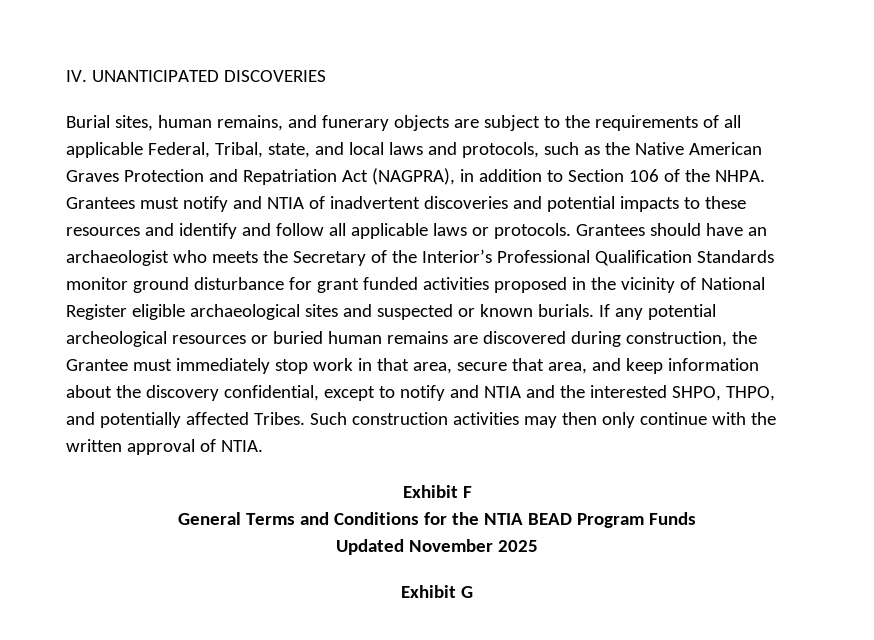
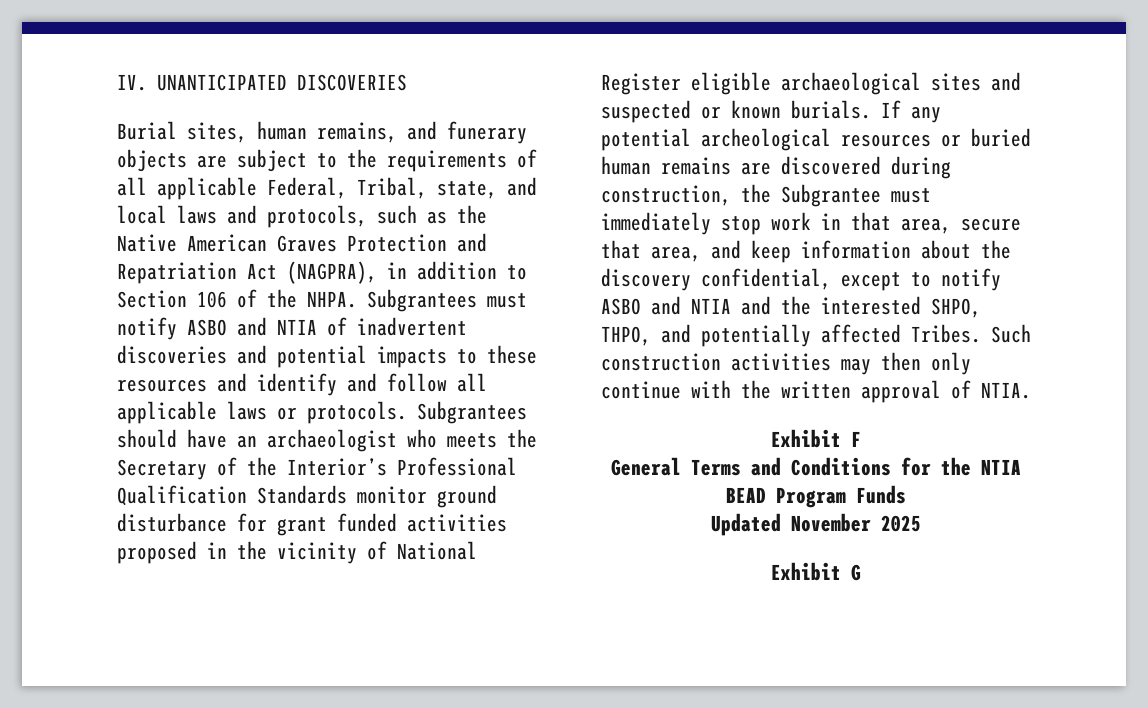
- Grantees must notify and NTIA of inadvertent discoveries and potential impacts to these resources and identify and follow all applicable laws or protocols.
+ Subgrantees must notify ASBO and NTIA of inadvertent discoveries and potential impacts to these resources and identify and follow all applicable laws or protocols.
- Grantees should have an archaeologist who meets the Secretary of the Interior’s Professional Qualification Standards monitor ground disturbance for grant funded activities proposed in the vicinity of National Register eligible archaeological sites and suspected or known burials.
+ Subgrantees should have an archaeologist who meets the Secretary of the Interior’s Professional Qualification Standards monitor ground disturbance for grant funded activities proposed in the vicinity of National Register eligible archaeological sites and suspected or known burials.
- If any potential archeological resources or buried human remains are discovered during construction, the Grantee must immediately stop work in that area, secure that area, and keep information about the discovery confidential, except to notify and NTIA and the interested SHPO, THPO, and potentially affected Tribes.
+ If any potential archeological resources or buried human remains are discovered during construction, the Subgrantee must immediately stop work in that area, secure that area, and keep information about the discovery confidential, except to notify ASBO and NTIA and the interested SHPO, THPO, and potentially affected Tribes.

